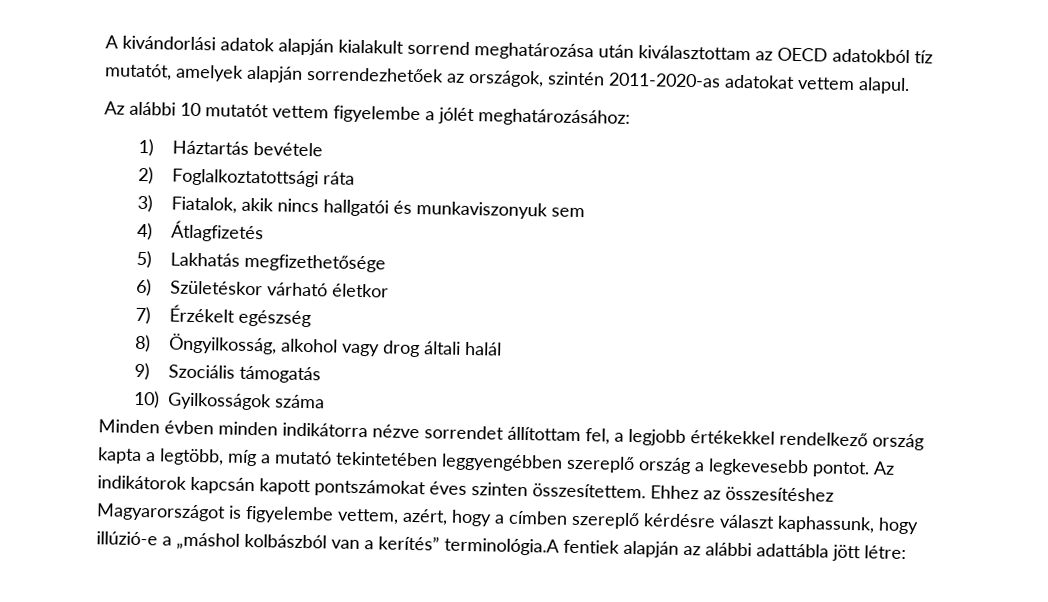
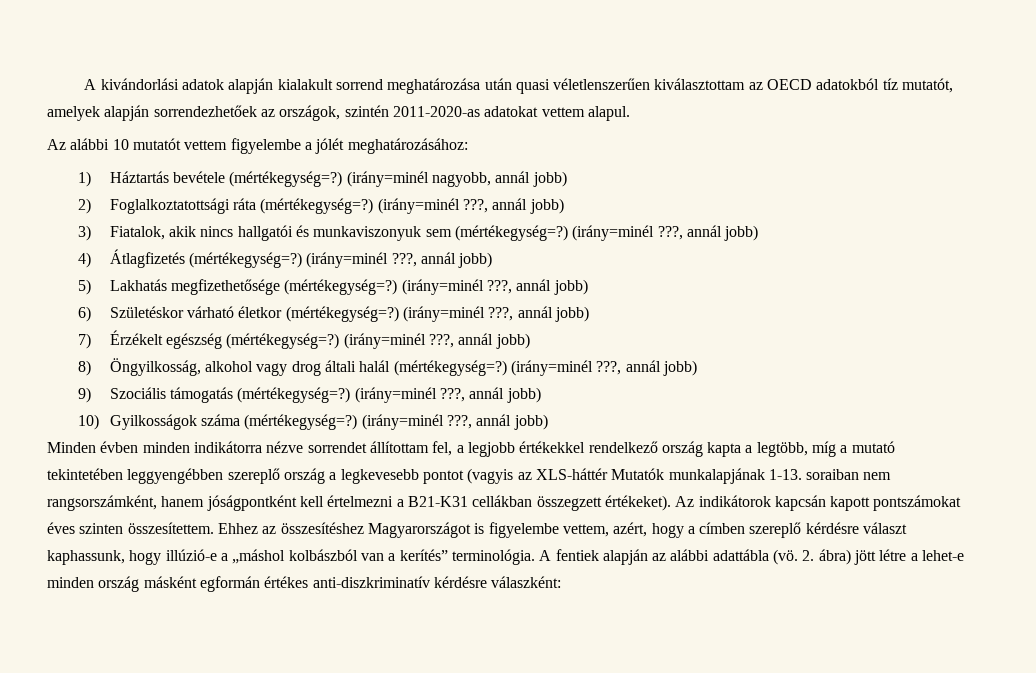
- A kivándorlási adatok alapján kialakult sorrend meghatározása után kiválasztottam az OECD adatokból tíz mutatót, amelyek alapján sorrendezhetőek az országok, szintén 2011-2020-as adatokat vettem alapul.
+ A kivándorlási adatok alapján kialakult sorrend meghatározása után quasi véletlenszerűen kiválasztottam az OECD adatokból tíz mutatót, amelyek alapján sorrendezhetőek az országok, szintén 2011-2020-as adatokat vettem alapul.
- 1) Háztartás bevétele
- 2) Foglalkoztatottsági ráta
+ 1) Háztartás bevétele (mértékegység=?) (irány=minél nagyobb, annál jobb)
+ 2) Foglalkoztatottsági ráta (mértékegység=?) (irány=minél ???, annál jobb)
- 3) Fiatalok, akik nincs hallgatói és munkaviszonyuk sem
- 4) Átlagfizetés
- 5) Lakhatás megfizethetősége
- 6) Születéskor várható életkor
- 7) Érzékelt egészség
+ 3) Fiatalok, akik nincs hallgatói és munkaviszonyuk sem (mértékegység=?) (irány=minél ???, annál jobb)
+ 4) Átlagfizetés (mértékegység=?) (irány=minél ???, annál jobb)
+ 5) Lakhatás megfizethetősége (mértékegység=?) (irány=minél ???, annál jobb)
+ 6) Születéskor várható életkor (mértékegység=?) (irány=minél ???, annál jobb)
+ 7) Érzékelt egészség (mértékegység=?) (irány=minél ???, annál jobb)
- 8) Öngyilkosság, alkohol vagy drog általi halál
- 9) Szociális támogatás
- 10) Gyilkosságok száma
+ 8) Öngyilkosság, alkohol vagy drog általi halál (mértékegység=?) (irány=minél ???, annál jobb)
+ 9) Szociális támogatás (mértékegység=?) (irány=minél ???, annál jobb)
+ 10) Gyilkosságok száma (mértékegység=?) (irány=minél ???, annál jobb)
- Minden évben minden indikátorra nézve sorrendet állítottam fel, a legjobb értékekkel rendelkező ország kapta a legtöbb, míg a mutató tekintetében leggyengébben szereplő ország a legkevesebb pontot.
+ Minden évben minden indikátorra nézve sorrendet állítottam fel, a legjobb értékekkel rendelkező ország kapta a legtöbb, míg a mutató tekintetében leggyengébben szereplő ország a legkevesebb pontot (vagyis az XLS-háttér Mutatók munkalapjának 1-13. soraiban nem rangsorszámként, hanem jóságpontként kell értelmezni a B21-K31 cellákban összegzett értékeket).
- Ehhez az összesítéshez Magyarországot is figyelembe vettem, azért, hogy a címben szereplő kérdésre választ kaphassunk, hogy illúzió-e a „máshol kolbászból van a kerítés” terminológia.A fentiek alapján az alábbi adattábla jött létre:
+ Ehhez az összesítéshez Magyarországot is figyelembe vettem, azért, hogy a címben szereplő kérdésre választ kaphassunk, hogy illúzió-e a „máshol kolbászból van a kerítés” terminológia. A fentiek alapján az alábbi adattábla (vö. 2. ábra) jött létre a lehet-e minden ország másként egformán értékes anti-diszkriminatív kérdésre válaszként:

